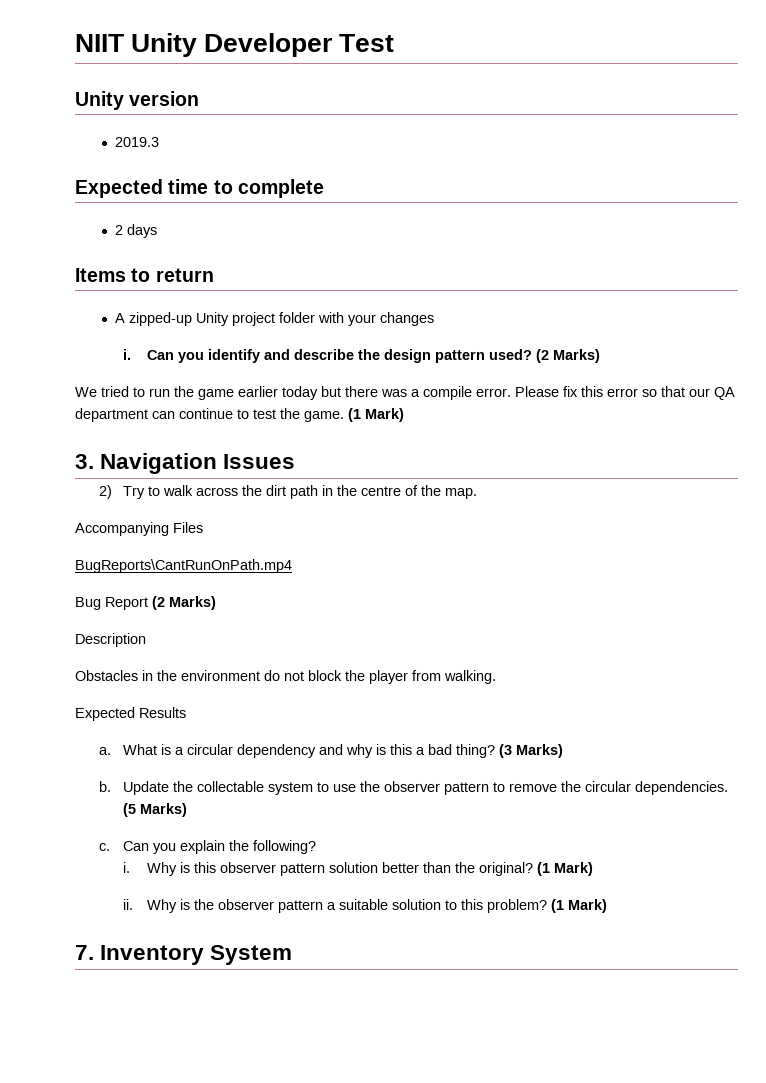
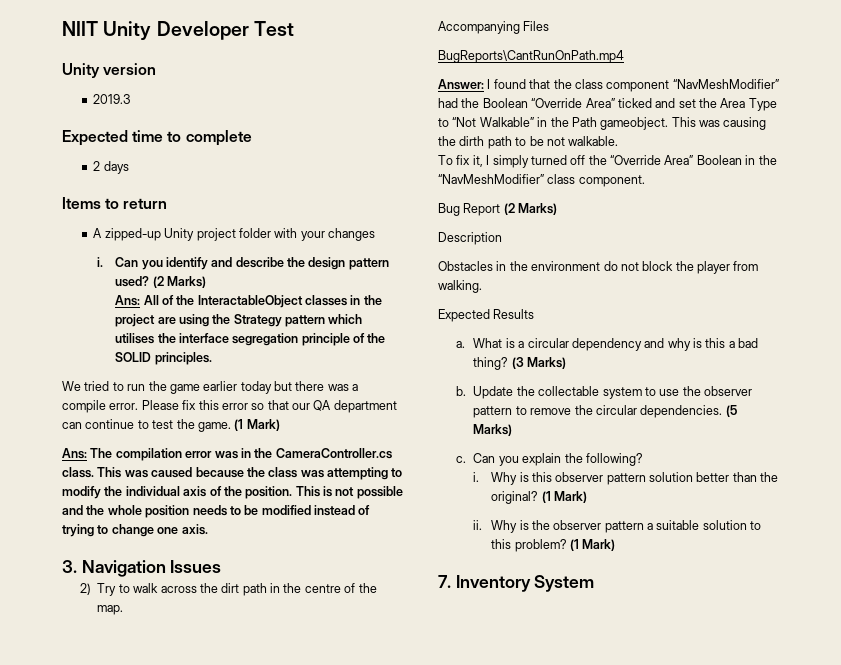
+ Ans: All of the InteractableObject classes in the project are using the Strategy pattern which utilises the interface segregation principle of the SOLID principles.
+ Ans: The compilation error was in the CameraController.cs class. This was caused because the class was attempting to modify the individual axis of the position. This is not possible and the whole position needs to be modified instead of trying to change one axis.
+ Answer: I found that the class component “NavMeshModifier” had the Boolean “Override Area” ticked and set the Area Type to “Not Walkable” in the Path gameobject. This was causing the dirth path to be not walkable.
+ To fix it, I simply turned off the “Override Area” Boolean in the “NavMeshModifier” class component.

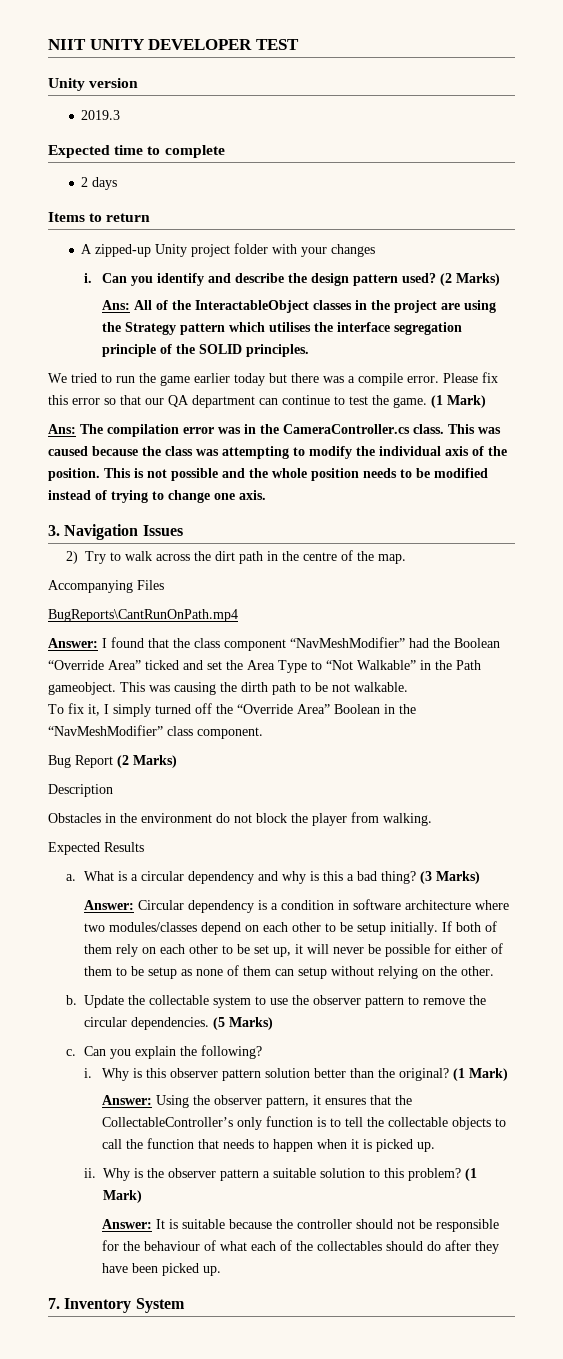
- NIIT Unity Developer Test
+ NIIT UNITY DEVELOPER TEST
+ Answer: Circular dependency is a condition in software architecture where two modules/classes depend on each other to be setup initially. If both of them rely on each other to be set up, it will never be possible for either of them to be setup as none of them can setup without relying on the other.
+ Answer: Using the observer pattern, it ensures that the CollectableController’s only function is to tell the collectable objects to call the function that needs to happen when it is picked up.
+ Answer: It is suitable because the controller should not be responsible for the behaviour of what each of the collectables should do after they have been picked up.

